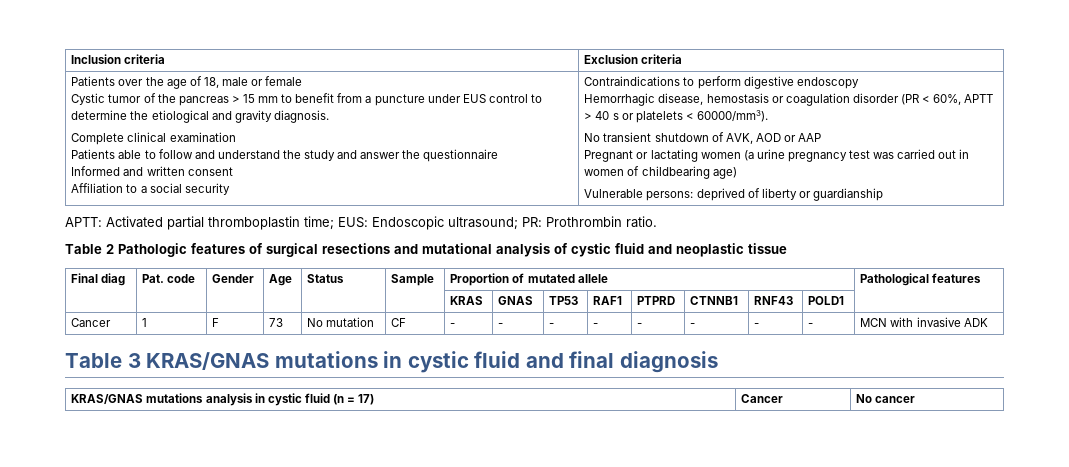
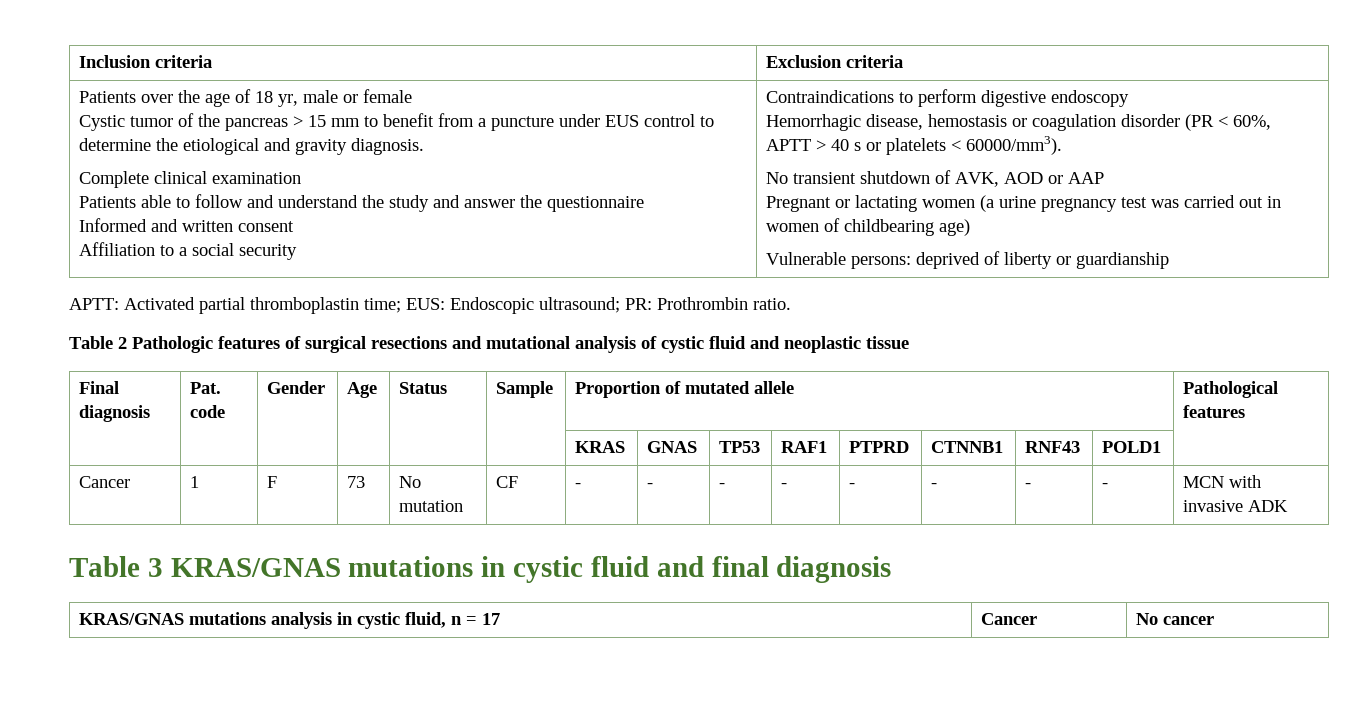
- Patients over the age of 18, male or female
+ Patients over the age of 18 yr, male or female
- Final diag | Pat. code | Gender | Age | Status | Sample | Proportion of mutated allele | Pathological features
+ Final diagnosis | Pat. code | Gender | Age | Status | Sample | Proportion of mutated allele | Pathological features
- KRAS/GNAS mutations analysis in cystic fluid (n = 17) | Cancer | No cancer
+ KRAS/GNAS mutations analysis in cystic fluid, n = 17 | Cancer | No cancer

